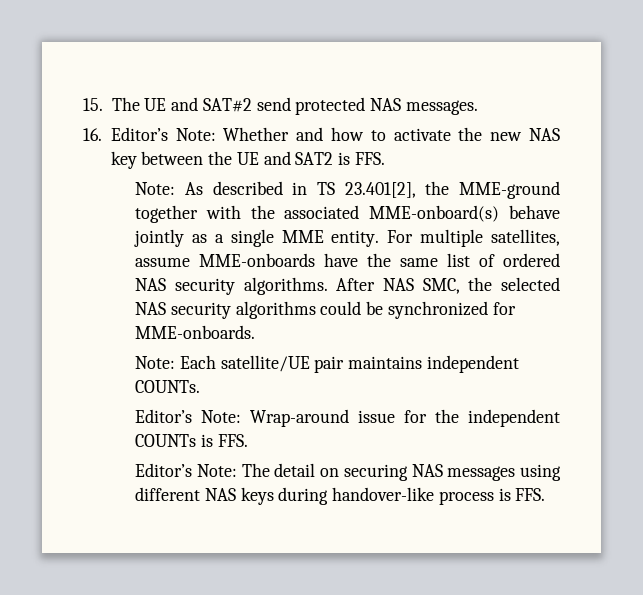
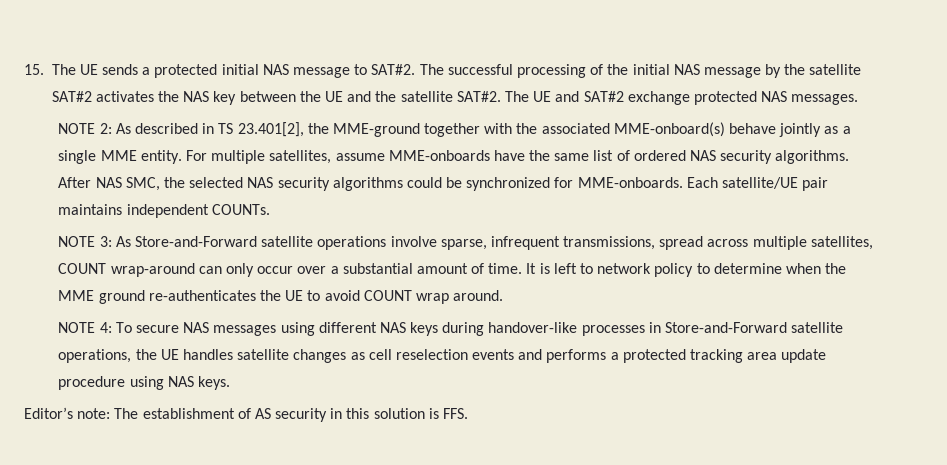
- 15. The UE and SAT#2 send protected NAS messages.
- 16. Editor’s Note: Whether and how to activate the new NAS key between the UE and SAT2 is FFS.
- Note: As described in TS 23.401[2], the MME-ground together with the associated MME-onboard(s) behave jointly as a single MME entity.
+ 15. The UE sends a protected initial NAS message to SAT#2. The successful processing of the initial NAS message by the satellite SAT#2 activates the NAS key between the UE and the satellite SAT#2. The UE and SAT#2 exchange protected NAS messages.
+ NOTE 2: As described in TS 23.401[2], the MME-ground together with the associated MME-onboard(s) behave jointly as a single MME entity.
- After NAS SMC, the selected NAS security algorithms could be synchronized for MME-onboards.
- Note: Each satellite/UE pair maintains independent COUNTs.
+ After NAS SMC, the selected NAS security algorithms could be synchronized for MME-onboards. Each satellite/UE pair maintains independent COUNTs.
- Editor’s Note: Wrap-around issue for the independent COUNTs is FFS.
- Editor’s Note: The detail on securing NAS messages using different NAS keys during handover-like process is FFS.
+ NOTE 3: As Store-and-Forward satellite operations involve sparse, infrequent transmissions, spread across multiple satellites, COUNT wrap-around can only occur over a substantial amount of time. It is left to network policy to determine when the MME ground re-authenticates the UE to avoid COUNT wrap around.
+ NOTE 4: To secure NAS messages using different NAS keys during handover-like processes in Store-and-Forward satellite operations, the UE handles satellite changes as cell reselection events and performs a protected tracking area update procedure using NAS keys.
+ Editor’s note: The establishment of AS security in this solution is FFS.

